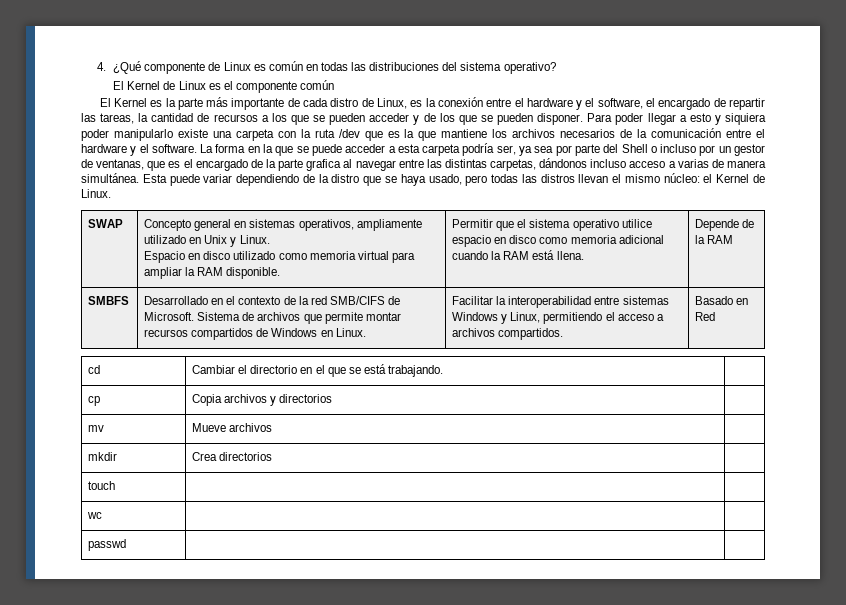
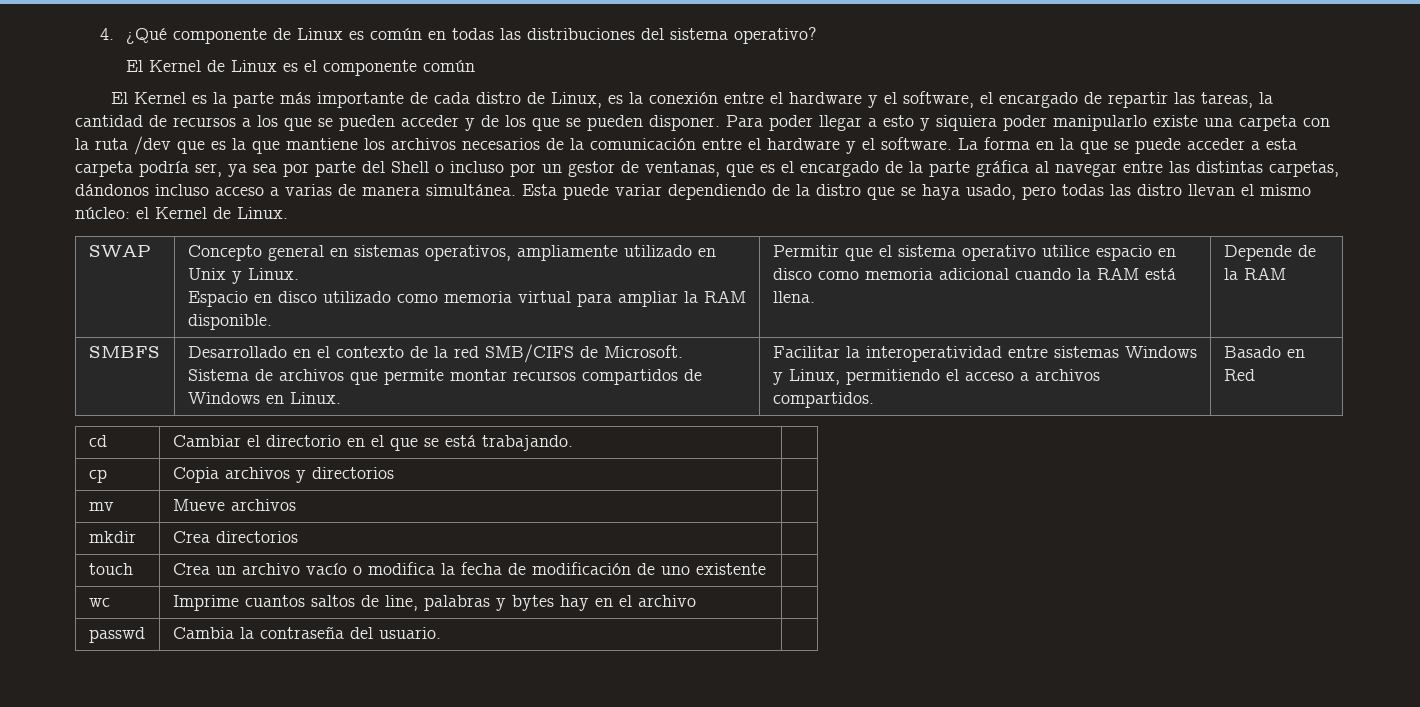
- La forma en la que se puede acceder a esta carpeta podría ser, ya sea por parte del Shell o incluso por un gestor de ventanas, que es el encargado de la parte grafica al navegar entre las distintas carpetas, dándonos incluso acceso a varias de manera simultánea.
+ La forma en la que se puede acceder a esta carpeta podría ser, ya sea por parte del Shell o incluso por un gestor de ventanas, que es el encargado de la parte gráfica al navegar entre las distintas carpetas, dándonos incluso acceso a varias de manera simultánea.
- Esta puede variar dependiendo de la distro que se haya usado, pero todas las distros llevan el mismo núcleo: el Kernel de Linux.
+ Esta puede variar dependiendo de la distro que se haya usado, pero todas las distro llevan el mismo núcleo: el Kernel de Linux.
- SMBFS | Desarrollado en el contexto de la red SMB/CIFS de Microsoft. Sistema de archivos que permite montar recursos compartidos de Windows en Linux. | Facilitar la interoperabilidad entre sistemas Windows y Linux, permitiendo el acceso a archivos compartidos. | Basado en Red
+ SMBFS | Desarrollado en el contexto de la red SMB/CIFS de Microsoft. Sistema de archivos que permite montar recursos compartidos de Windows en Linux. | Facilitar la interoperatividad entre sistemas Windows y Linux, permitiendo el acceso a archivos compartidos. | Basado en Red
- touch | |
- wc | |
- passwd | |
+ touch | Crea un archivo vacío o modifica la fecha de modificación de uno existente |
+ wc | Imprime cuantos saltos de line, palabras y bytes hay en el archivo |
+ passwd | Cambia la contraseña del usuario. |

